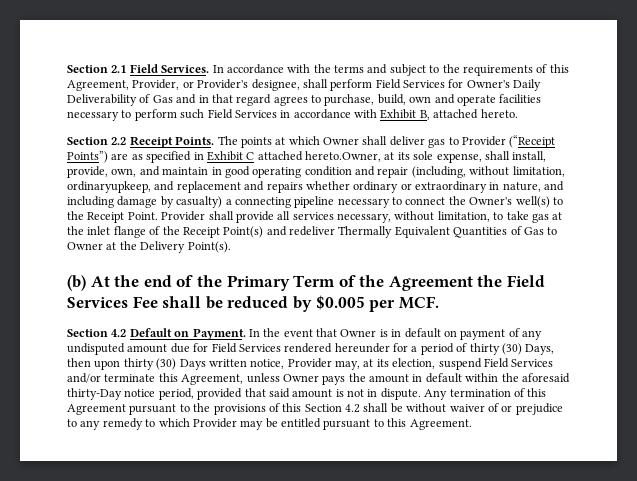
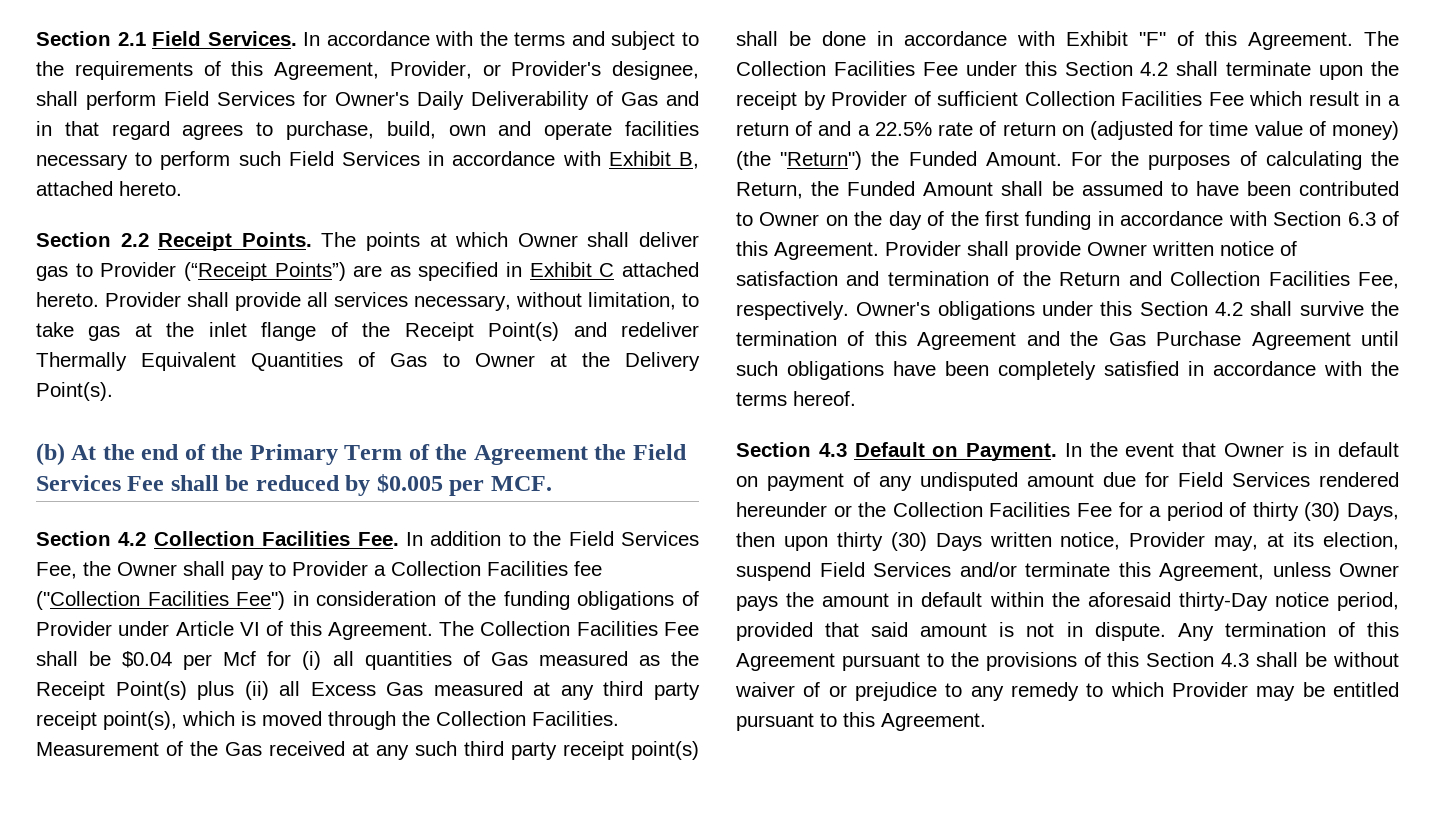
- The points at which Owner shall deliver gas to Provider (“Receipt Points”) are as specified in Exhibit C attached hereto.Owner, at its sole expense, shall install, provide, own, and maintain in good operating condition and repair (including, without limitation, ordinaryupkeep, and replacement and repairs whether ordinary or extraordinary in nature, and including damage by casualty) a connecting pipeline necessary to connect the Owner's well(s) to the Receipt Point.
+ The points at which Owner shall deliver gas to Provider (“Receipt Points”) are as specified in Exhibit C attached hereto.
- Section 4.2 Default on Payment.
+ Section 4.2 Collection Facilities Fee. In addition to the Field Services Fee, the Owner shall pay to Provider a Collection Facilities fee ("Collection Facilities Fee") in consideration of the funding obligations of Provider under Article VI of this Agreement. The Collection Facilities Fee shall be $0.04 per Mcf for (i) all quantities of Gas measured as the Receipt Point(s) plus (ii) all Excess Gas measured at any third party receipt point(s), which is moved through the Collection Facilities. Measurement of the Gas received at any such third party receipt point(s) shall be done in accordance with Exhibit "F" of this Agreement. The Collection Facilities Fee under this Section 4.2 shall terminate upon the receipt by Provider of sufficient Collection Facilities Fee which result in a return of and a 22.5% rate of return on (adjusted for time value of money) (the "Return") the Funded Amount. For the purposes of calculating the Return, the Funded Amount shall be assumed to have been contributed to Owner on the day of the first funding in accordance with Section 6.3 of this Agreement. Provider shall provide Owner written notice of satisfaction and termination of the Return and Collection Facilities Fee, respectively. Owner's obligations under this Section 4.2 shall survive the termination of this Agreement and the Gas Purchase Agreement until such obligations have been completely satisfied in accordance with the terms hereof.
+ Section 4.3 Default on Payment.
- In the event that Owner is in default on payment of any undisputed amount due for Field Services rendered hereunder for a period of thirty (30) Days, then upon thirty (30) Days written notice, Provider may, at its election, suspend Field Services and/or terminate this Agreement, unless Owner pays the amount in default within the aforesaid thirty-Day notice period, provided that said amount is not in dispute.
+ In the event that Owner is in default on payment of any undisputed amount due for Field Services rendered hereunder or the Collection Facilities Fee for a period of thirty (30) Days, then upon thirty (30) Days written notice, Provider may, at its election, suspend Field Services and/or terminate this Agreement, unless Owner pays the amount in default within the aforesaid thirty-Day notice period, provided that said amount is not in dispute.
- Any termination of this Agreement pursuant to the provisions of this Section 4.2 shall be without waiver of or prejudice to any remedy to which Provider may be entitled pursuant to this Agreement.
+ Any termination of this Agreement pursuant to the provisions of this Section 4.3 shall be without waiver of or prejudice to any remedy to which Provider may be entitled pursuant to this Agreement.

